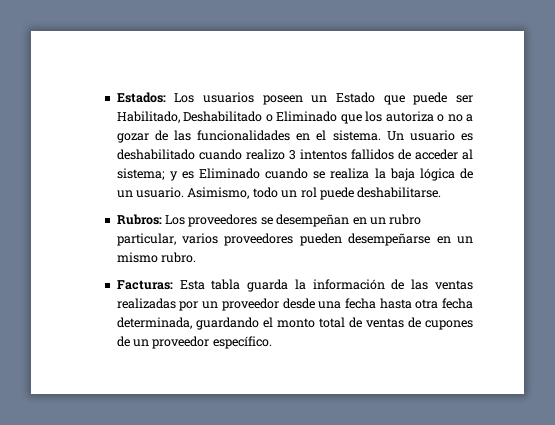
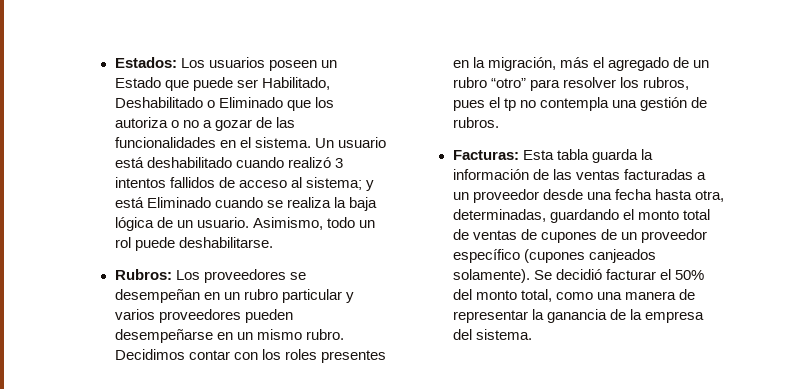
- Un usuario es deshabilitado cuando realizo 3 intentos fallidos de acceder al sistema; y es Eliminado cuando se realiza la baja lógica de un usuario.
+ Un usuario está deshabilitado cuando realizó 3 intentos fallidos de acceso al sistema; y está Eliminado cuando se realiza la baja lógica de un usuario.
- Rubros: Los proveedores se desempeñan en un rubro particular, varios proveedores pueden desempeñarse en un mismo rubro.
+ Rubros: Los proveedores se desempeñan en un rubro particular y varios proveedores pueden desempeñarse en un mismo rubro. Decidimos contar con los roles presentes en la migración, más el agregado de un rubro “otro” para resolver los rubros, pues el tp no contempla una gestión de rubros.
- Facturas: Esta tabla guarda la información de las ventas realizadas por un proveedor desde una fecha hasta otra fecha determinada, guardando el monto total de ventas de cupones de un proveedor específico.
+ Facturas: Esta tabla guarda la información de las ventas facturadas a un proveedor desde una fecha hasta otra, determinadas, guardando el monto total de ventas de cupones de un proveedor específico (cupones canjeados solamente). Se decidió facturar el 50% del monto total, como una manera de representar la ganancia de la empresa del sistema.

